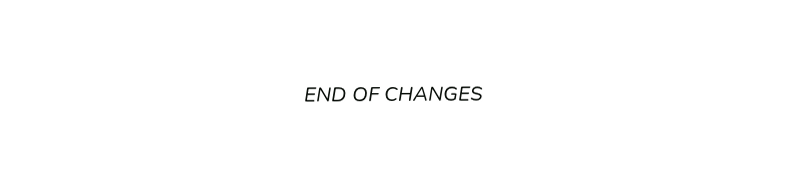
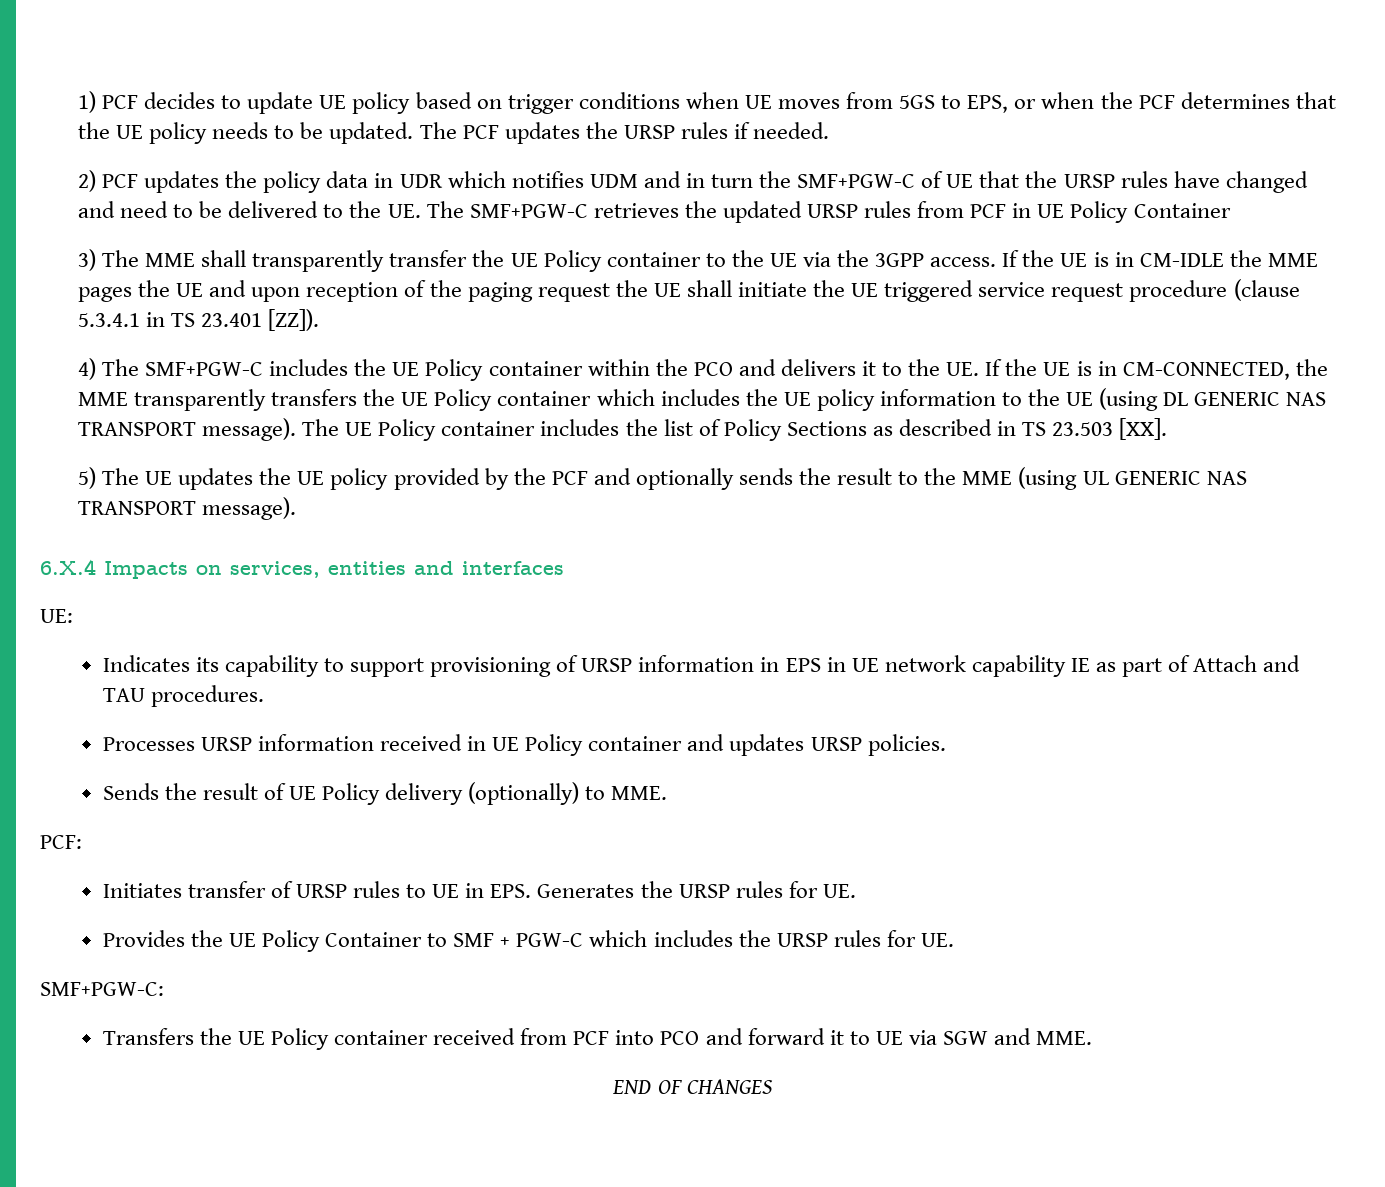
+ 1) PCF decides to update UE policy based on trigger conditions when UE moves from 5GS to EPS, or when the PCF determines that the UE policy needs to be updated. The PCF updates the URSP rules if needed.
+ 2) PCF updates the policy data in UDR which notifies UDM and in turn the SMF+PGW-C of UE that the URSP rules have changed and need to be delivered to the UE. The SMF+PGW-C retrieves the updated URSP rules from PCF in UE Policy Container
+ 3) The MME shall transparently transfer the UE Policy container to the UE via the 3GPP access. If the UE is in CM-IDLE the MME pages the UE and upon reception of the paging request the UE shall initiate the UE triggered service request procedure (clause 5.3.4.1 in TS 23.401 [ZZ]).
+ 4) The SMF+PGW-C includes the UE Policy container within the PCO and delivers it to the UE. If the UE is in CM-CONNECTED, the MME transparently transfers the UE Policy container which includes the UE policy information to the UE (using DL GENERIC NAS TRANSPORT message). The UE Policy container includes the list of Policy Sections as described in TS 23.503 [XX].
+ 5) The UE updates the UE policy provided by the PCF and optionally sends the result to the MME (using UL GENERIC NAS TRANSPORT message).
+ 6.X.4 Impacts on services, entities and interfaces
+ UE:
+ Indicates its capability to support provisioning of URSP information in EPS in UE network capability IE as part of Attach and TAU procedures.
+ Processes URSP information received in UE Policy container and updates URSP policies.
+ Sends the result of UE Policy delivery (optionally) to MME.
+ PCF:
+ Initiates transfer of URSP rules to UE in EPS. Generates the URSP rules for UE.
+ Provides the UE Policy Container to SMF + PGW-C which includes the URSP rules for UE.
+ SMF+PGW-C:
+ Transfers the UE Policy container received from PCF into PCO and forward it to UE via SGW and MME.

